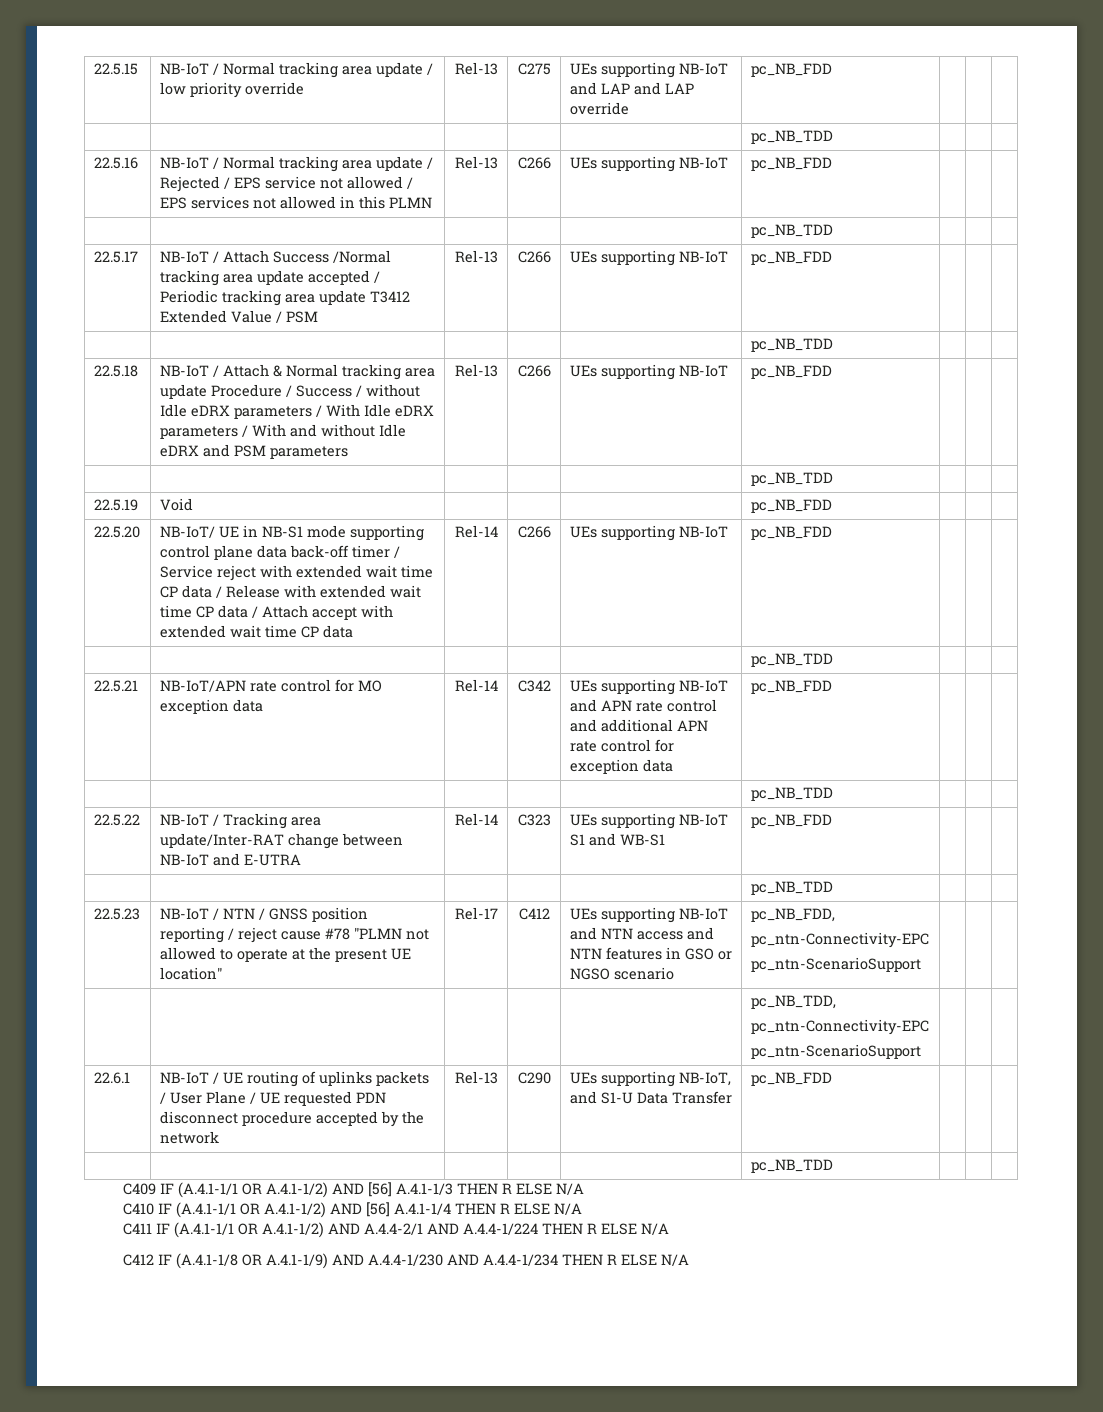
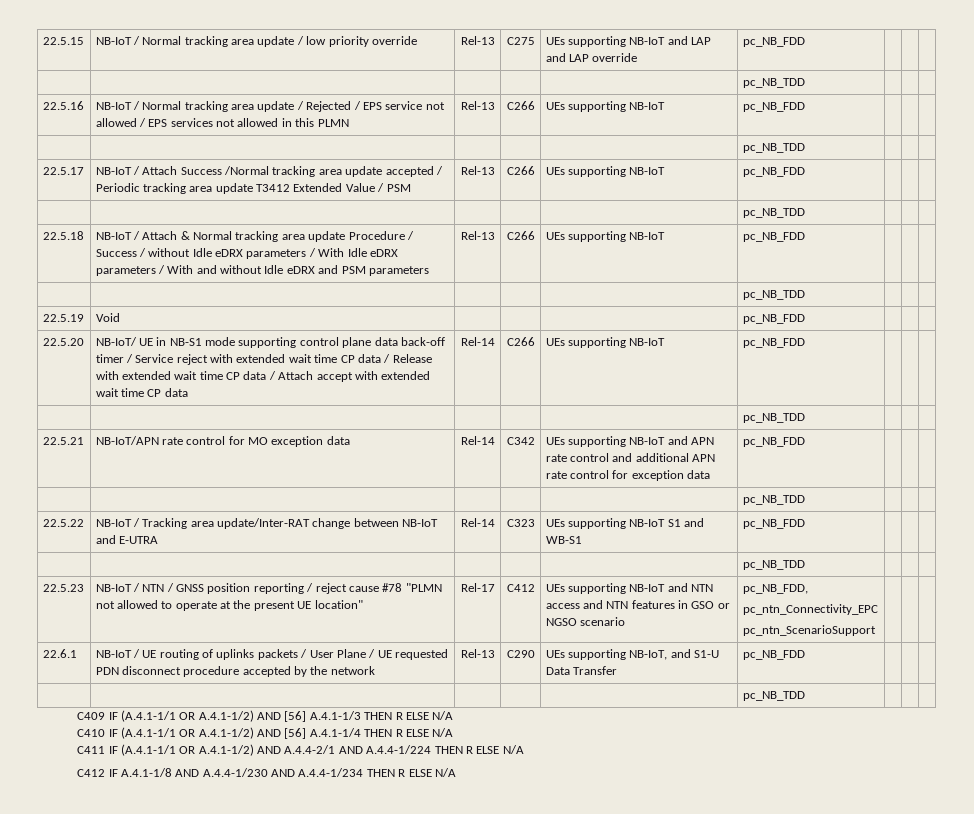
  pc_NB_FDD,
- pc_ntn-Connectivity-EPC
- pc_ntn-ScenarioSupport | | |
- | | | | | pc_NB_TDD,
- pc_ntn-Connectivity-EPC
- pc_ntn-ScenarioSupport | | |
+ pc_ntn_Connectivity_EPC
+ pc_ntn_ScenarioSupport
- C412 IF (A.4.1-1/8 OR A.4.1-1/9) AND A.4.4-1/230 AND A.4.4-1/234 THEN R ELSE N/A
+ C412 IF A.4.1-1/8 AND A.4.4-1/230 AND A.4.4-1/234 THEN R ELSE N/A

